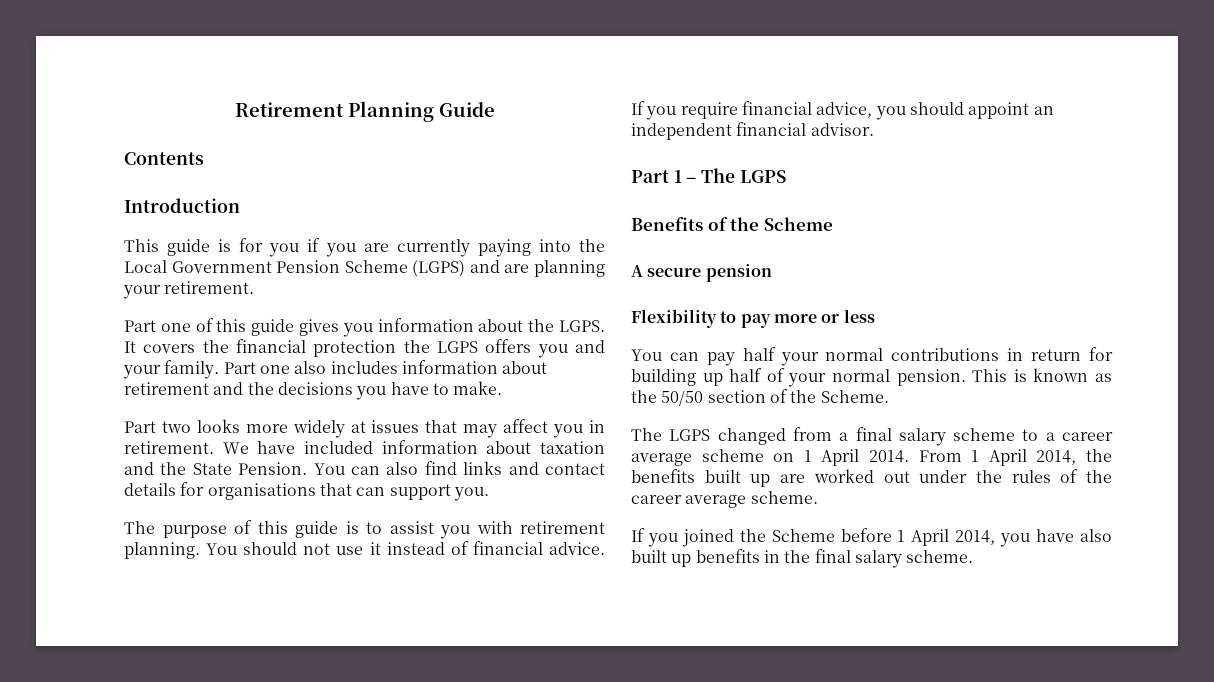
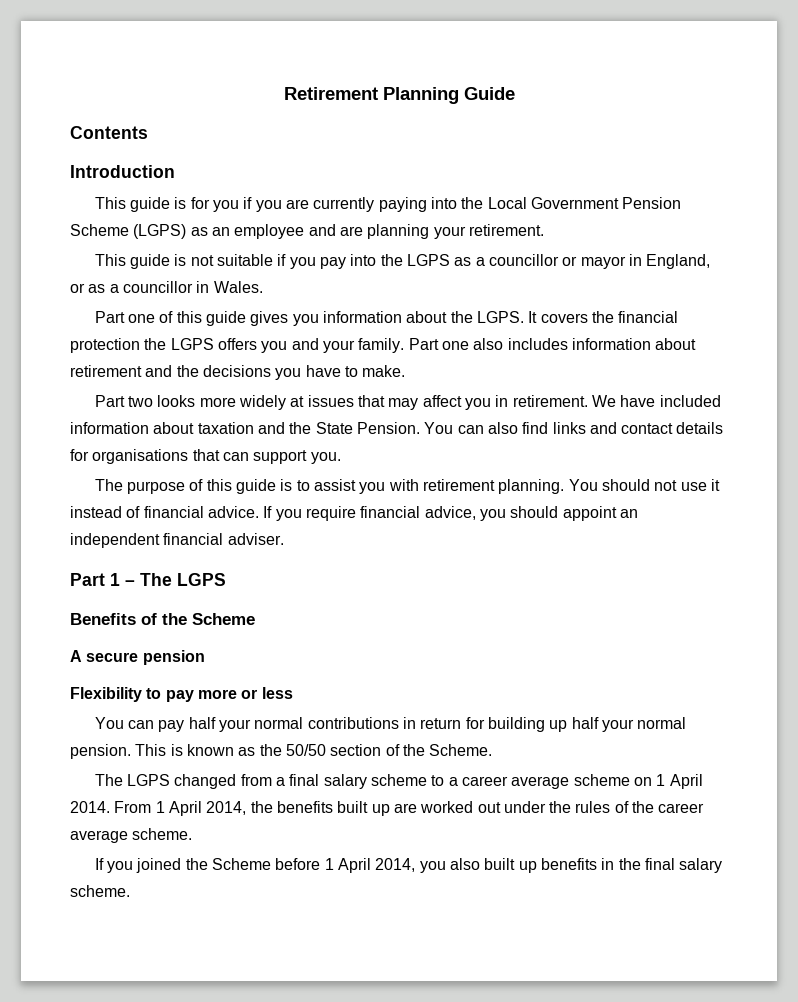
- This guide is for you if you are currently paying into the Local Government Pension Scheme (LGPS) and are planning your retirement.
+ This guide is for you if you are currently paying into the Local Government Pension Scheme (LGPS) as an employee and are planning your retirement.
+ This guide is not suitable if you pay into the LGPS as a councillor or mayor in England, or as a councillor in Wales.
- If you require financial advice, you should appoint an independent financial advisor.
+ If you require financial advice, you should appoint an independent financial adviser.
- You can pay half your normal contributions in return for building up half of your normal pension.
+ You can pay half your normal contributions in return for building up half your normal pension.
- If you joined the Scheme before 1 April 2014, you have also built up benefits in the final salary scheme.
+ If you joined the Scheme before 1 April 2014, you also built up benefits in the final salary scheme.

